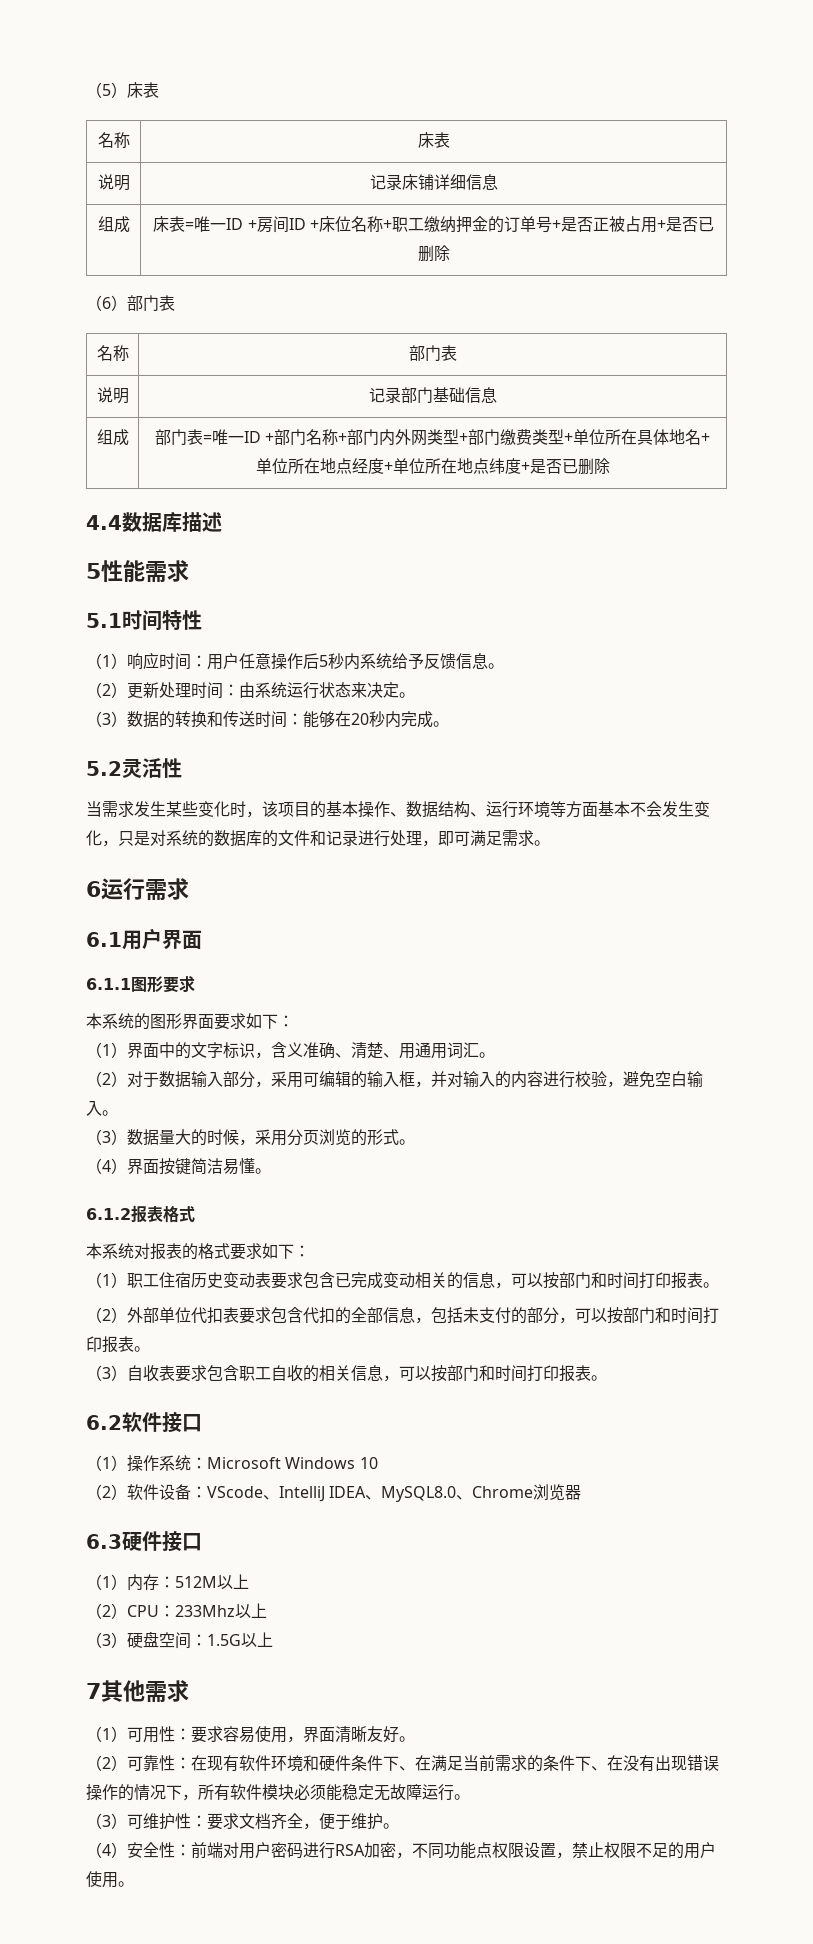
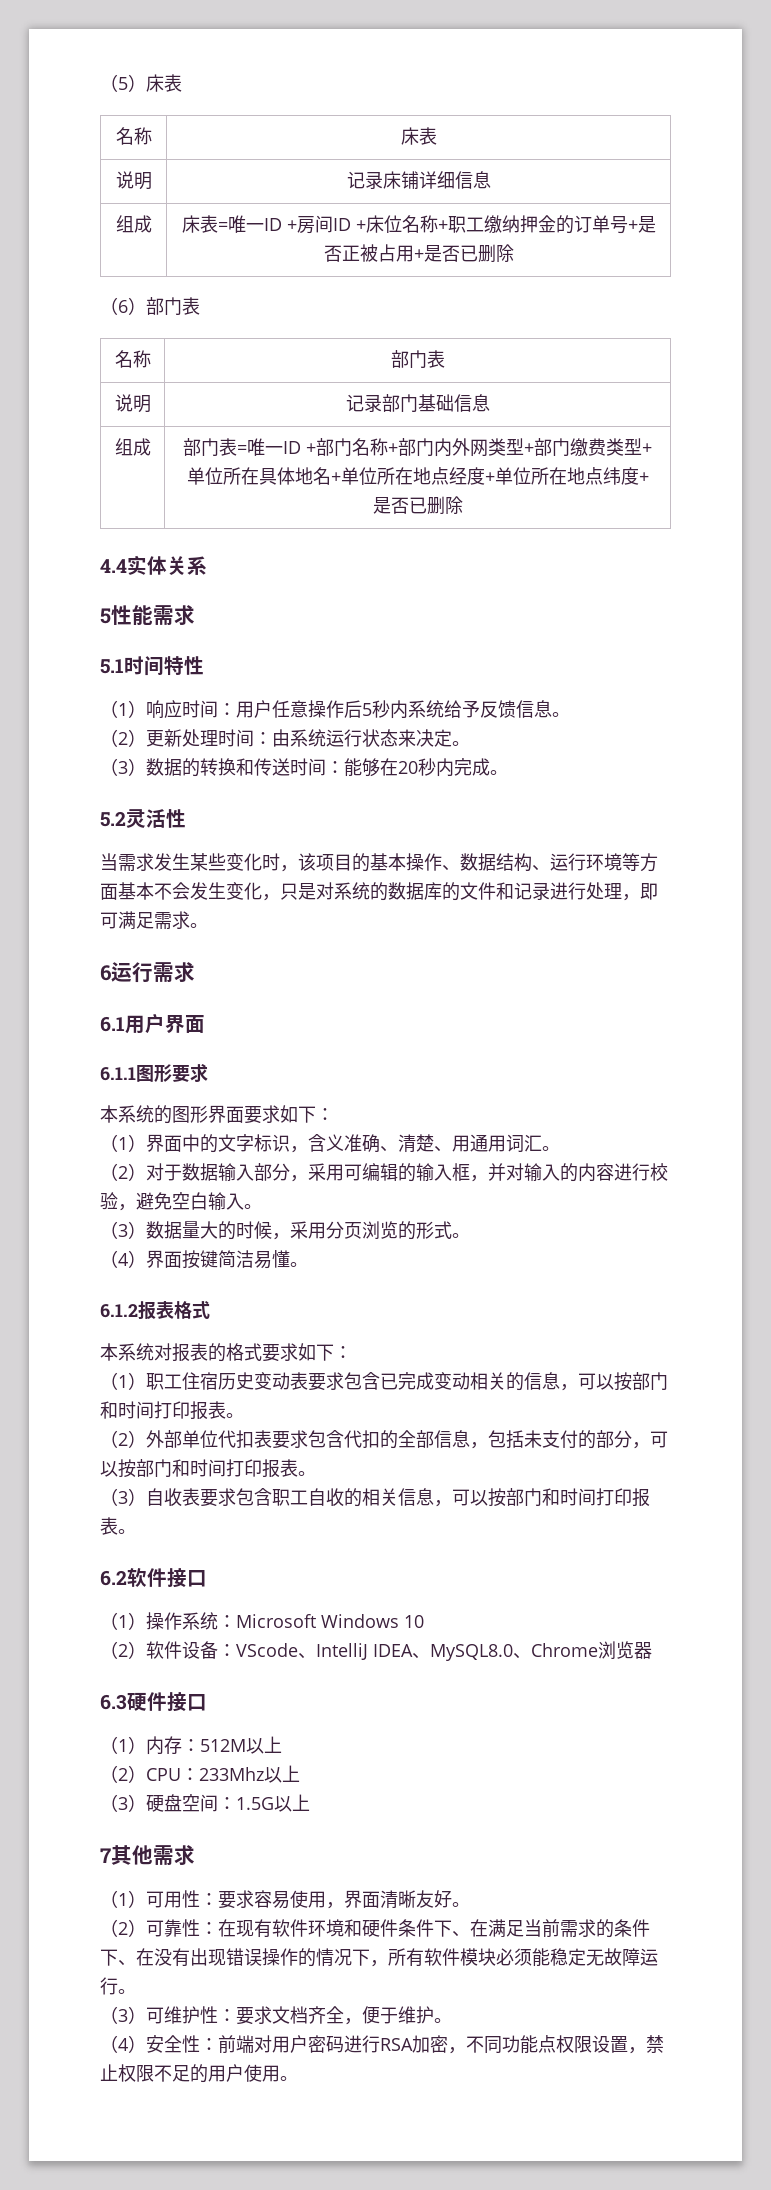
- 4.4数据库描述
+ 4.4实体关系

